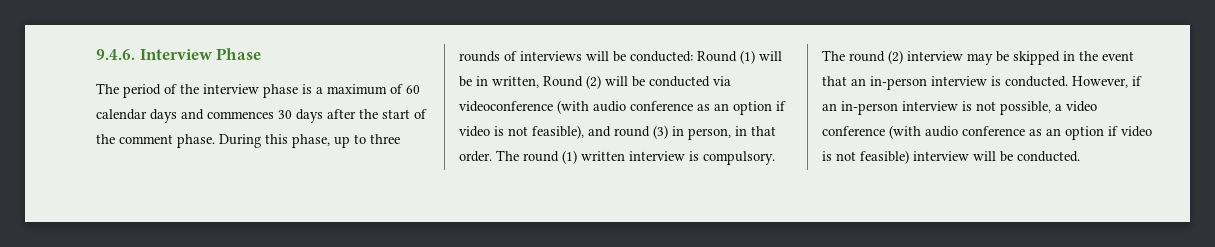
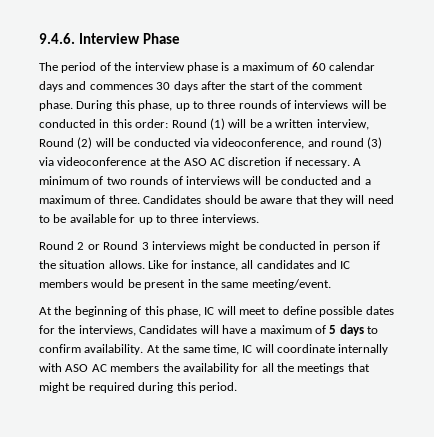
- During this phase, up to three rounds of interviews will be conducted: Round (1) will be in written, Round (2) will be conducted via videoconference (with audio conference as an option if video is not feasible), and round (3) in person, in that order. The round (1) written interview is compulsory. The round (2) interview may be skipped in the event that an in-person interview is conducted. However, if an in-person interview is not possible, a video conference (with audio conference as an option if video is not feasible) interview will be conducted.
+ During this phase, up to three rounds of interviews will be conducted in this order: Round (1) will be a written interview, Round (2) will be conducted via videoconference, and round (3) via videoconference at the ASO AC discretion if necessary. A minimum of two rounds of interviews will be conducted and a maximum of three. Candidates should be aware that they will need to be available for up to three interviews.
+ Round 2 or Round 3 interviews might be conducted in person if the situation allows. Like for instance, all candidates and IC members would be present in the same meeting/event.
+ At the beginning of this phase, IC will meet to define possible dates for the interviews, Candidates will have a maximum of 5 days to confirm availability. At the same time, IC will coordinate internally with ASO AC members the availability for all the meetings that might be required during this period.

